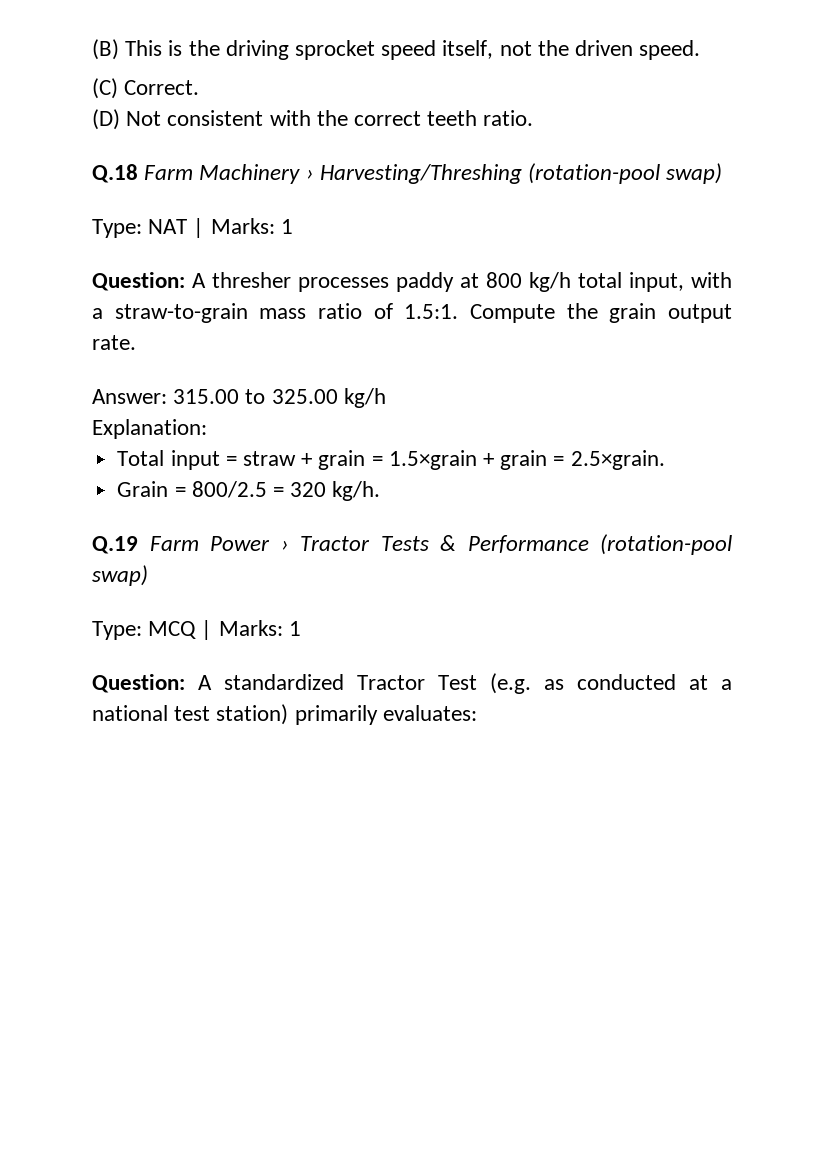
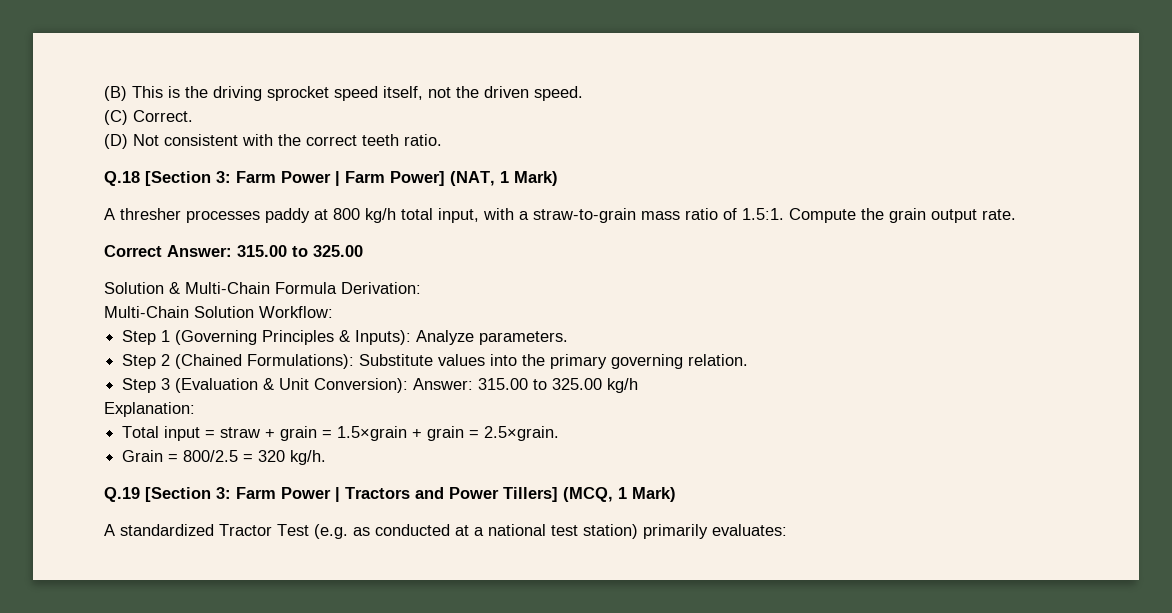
- Q.18 Farm Machinery › Harvesting/Threshing (rotation-pool swap)
- Type: NAT | Marks: 1
- Question: A thresher processes paddy at 800 kg/h total input, with a straw-to-grain mass ratio of 1.5:1. Compute the grain output rate.
+ Q.18 [Section 3: Farm Power | Farm Power] (NAT, 1 Mark)
+ A thresher processes paddy at 800 kg/h total input, with a straw-to-grain mass ratio of 1.5:1. Compute the grain output rate.
- Answer: 315.00 to 325.00 kg/h
+ Correct Answer: 315.00 to 325.00
+ Solution & Multi-Chain Formula Derivation:
+ Multi-Chain Solution Workflow:
+ Step 1 (Governing Principles & Inputs): Analyze parameters.
+ Step 2 (Chained Formulations): Substitute values into the primary governing relation.
+ Step 3 (Evaluation & Unit Conversion): Answer: 315.00 to 325.00 kg/h
- Q.19 Farm Power › Tractor Tests & Performance (rotation-pool swap)
- Type: MCQ | Marks: 1
- Question: A standardized Tractor Test (e.g. as conducted at a national test station) primarily evaluates:
+ Q.19 [Section 3: Farm Power | Tractors and Power Tillers] (MCQ, 1 Mark)
+ A standardized Tractor Test (e.g. as conducted at a national test station) primarily evaluates:

